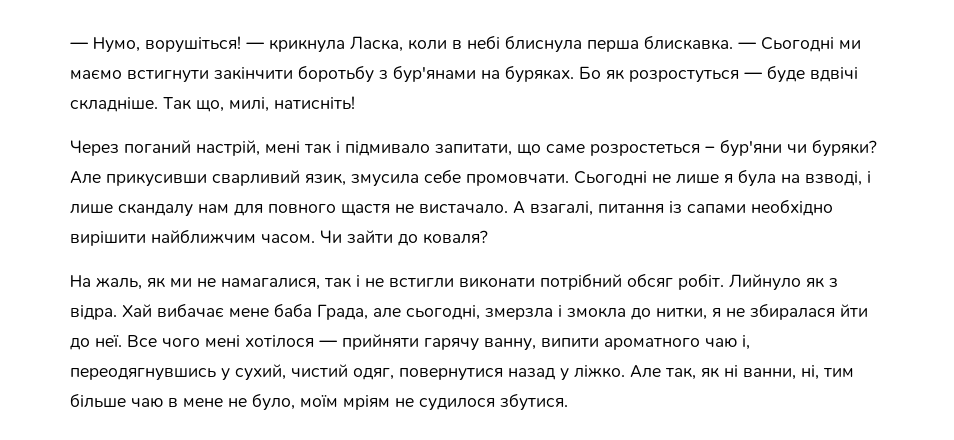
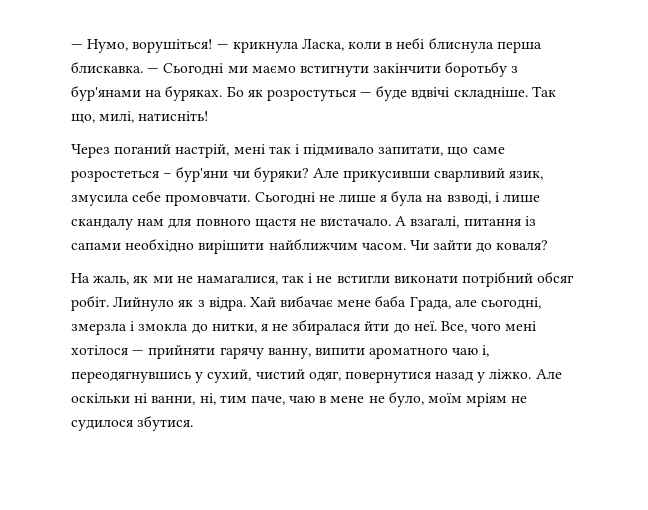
- Все чого мені хотілося — прийняти гарячу ванну, випити ароматного чаю і, переодягнувшись у сухий, чистий одяг, повернутися назад у ліжко.
+ Все, чого мені хотілося — прийняти гарячу ванну, випити ароматного чаю і, переодягнувшись у сухий, чистий одяг, повернутися назад у ліжко.
- Але так, як ні ванни, ні, тим більше чаю в мене не було, моїм мріям не судилося збутися.
+ Але оскільки ні ванни, ні, тим паче, чаю в мене не було, моїм мріям не судилося збутися.

